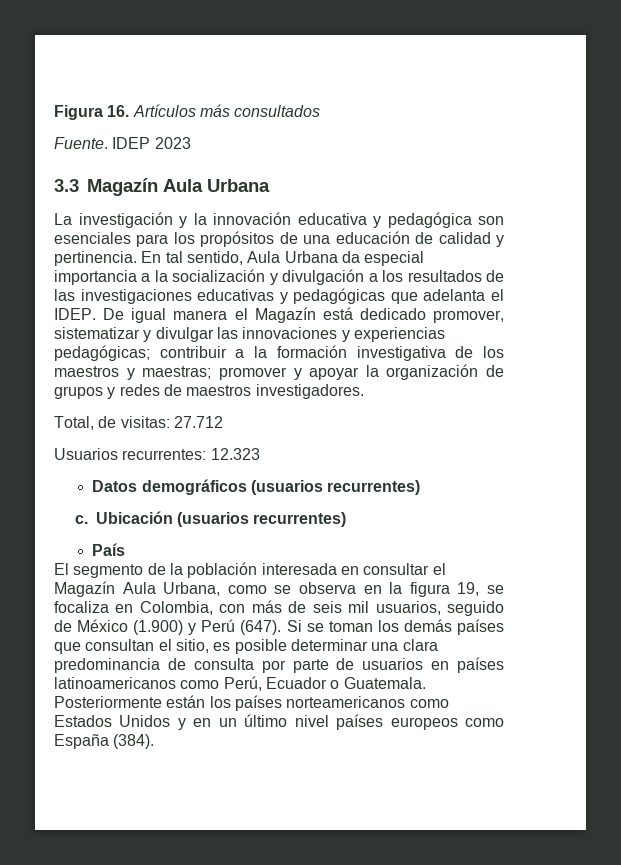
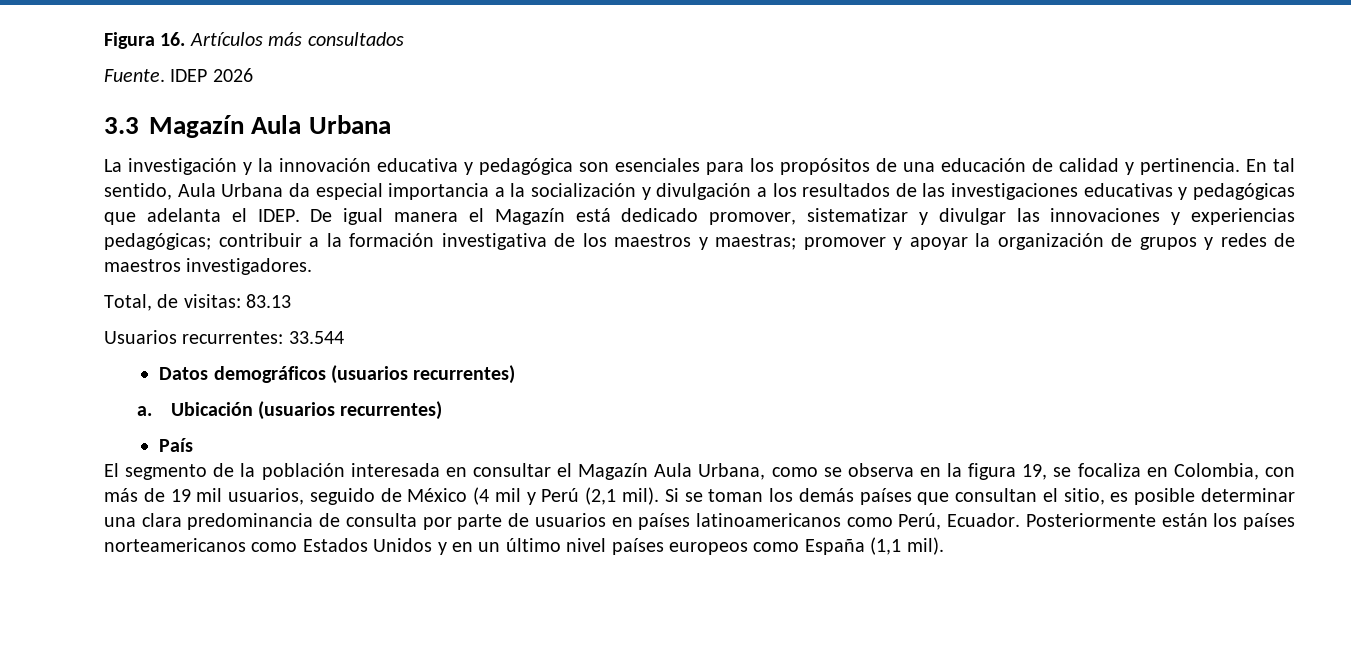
- IDEP 2023
+ IDEP 2026
- Total, de visitas: 27.712
+ Total, de visitas: 83.13
- Usuarios recurrentes: 12.323
+ Usuarios recurrentes: 33.544
- c.
+ a.
- El segmento de la población interesada en consultar el Magazín Aula Urbana, como se observa en la figura 19, se focaliza en Colombia, con más de seis mil usuarios, seguido de México (1.900) y Perú (647).
+ El segmento de la población interesada en consultar el Magazín Aula Urbana, como se observa en la figura 19, se focaliza en Colombia, con más de 19 mil usuarios, seguido de México (4 mil y Perú (2,1 mil).
- Si se toman los demás países que consultan el sitio, es posible determinar una clara predominancia de consulta por parte de usuarios en países latinoamericanos como Perú, Ecuador o Guatemala.
+ Si se toman los demás países que consultan el sitio, es posible determinar una clara predominancia de consulta por parte de usuarios en países latinoamericanos como Perú, Ecuador.
- Posteriormente están los países norteamericanos como Estados Unidos y en un último nivel países europeos como España (384).
+ Posteriormente están los países norteamericanos como Estados Unidos y en un último nivel países europeos como España (1,1 mil).

